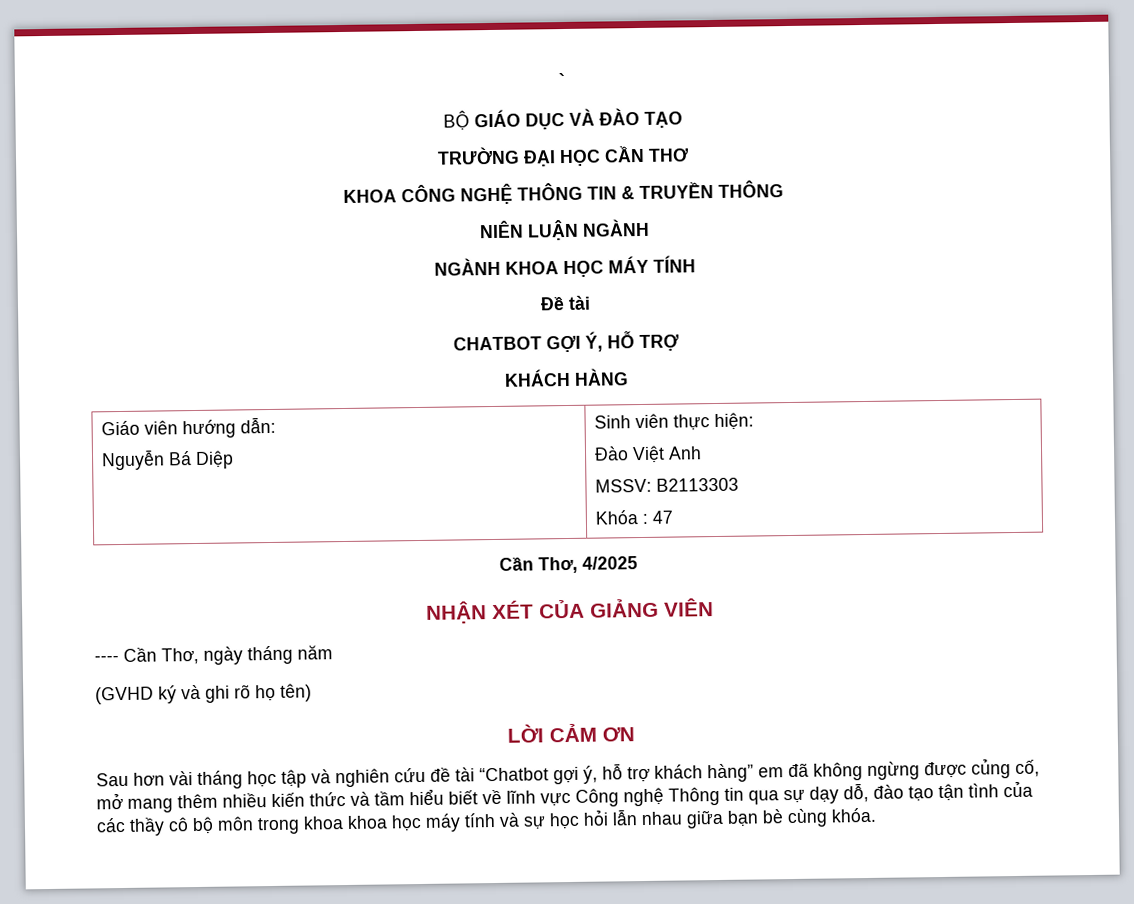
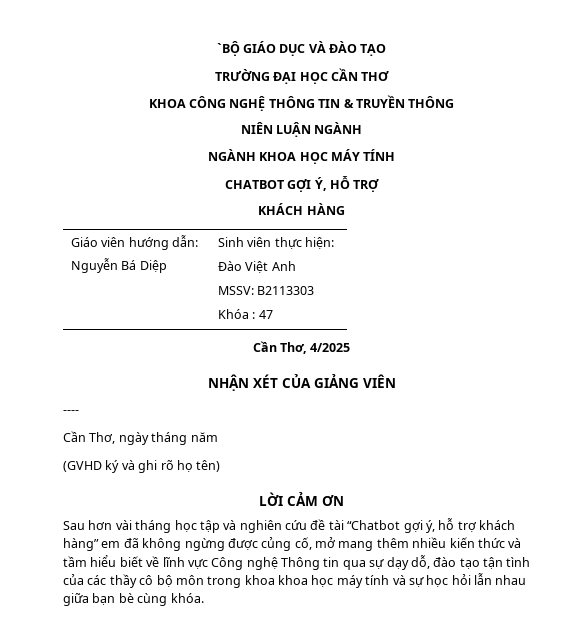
- `
- BỘ GIÁO DỤC VÀ ĐÀO TẠO
+ `BỘ GIÁO DỤC VÀ ĐÀO TẠO
- Đề tài
- ---- Cần Thơ, ngày tháng năm
+ ----
+ Cần Thơ, ngày tháng năm

